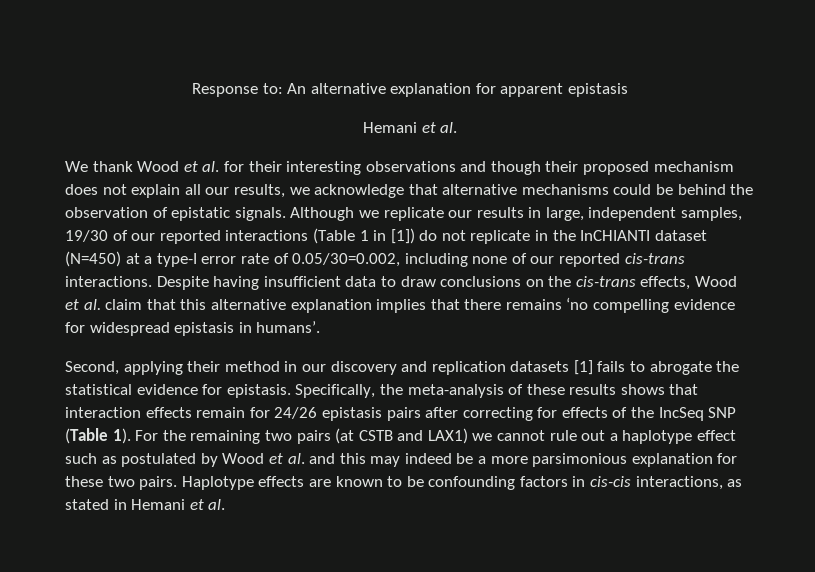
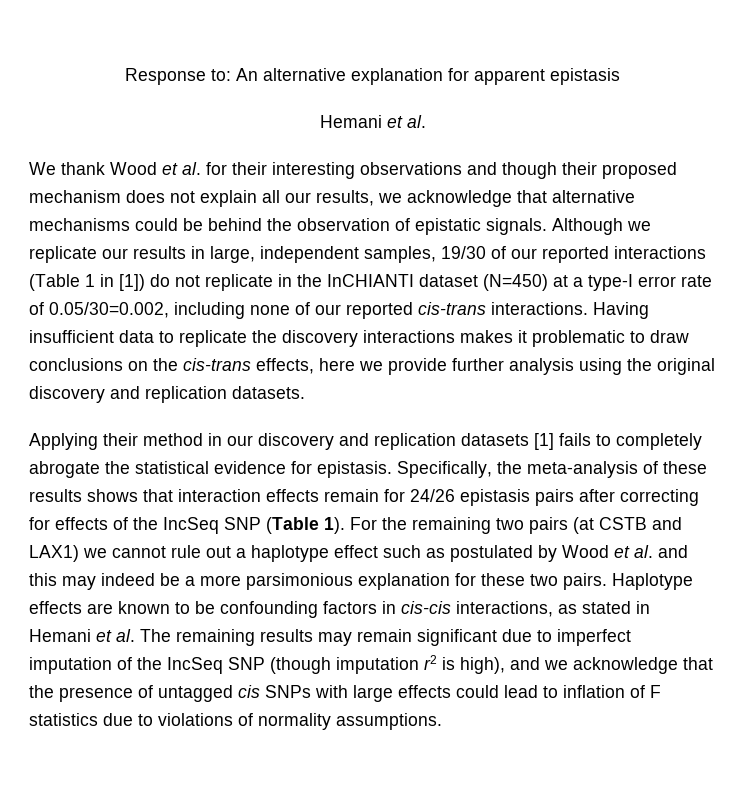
- Despite having insufficient data to draw conclusions on the cis-trans effects, Wood et al. claim that this alternative explanation implies that there remains ‘no compelling evidence for widespread epistasis in humans’.
- Second, applying their method in our discovery and replication datasets [1] fails to abrogate the statistical evidence for epistasis.
+ Having insufficient data to replicate the discovery interactions makes it problematic to draw conclusions on the cis-trans effects, here we provide further analysis using the original discovery and replication datasets.
+ Applying their method in our discovery and replication datasets [1] fails to completely abrogate the statistical evidence for epistasis.
- Haplotype effects are known to be confounding factors in cis-cis interactions, as stated in Hemani et al.
+ Haplotype effects are known to be confounding factors in cis-cis interactions, as stated in Hemani et al. The remaining results may remain significant due to imperfect imputation of the IncSeq SNP (though imputation r2 is high), and we acknowledge that the presence of untagged cis SNPs with large effects could lead to inflation of F statistics due to violations of normality assumptions.

